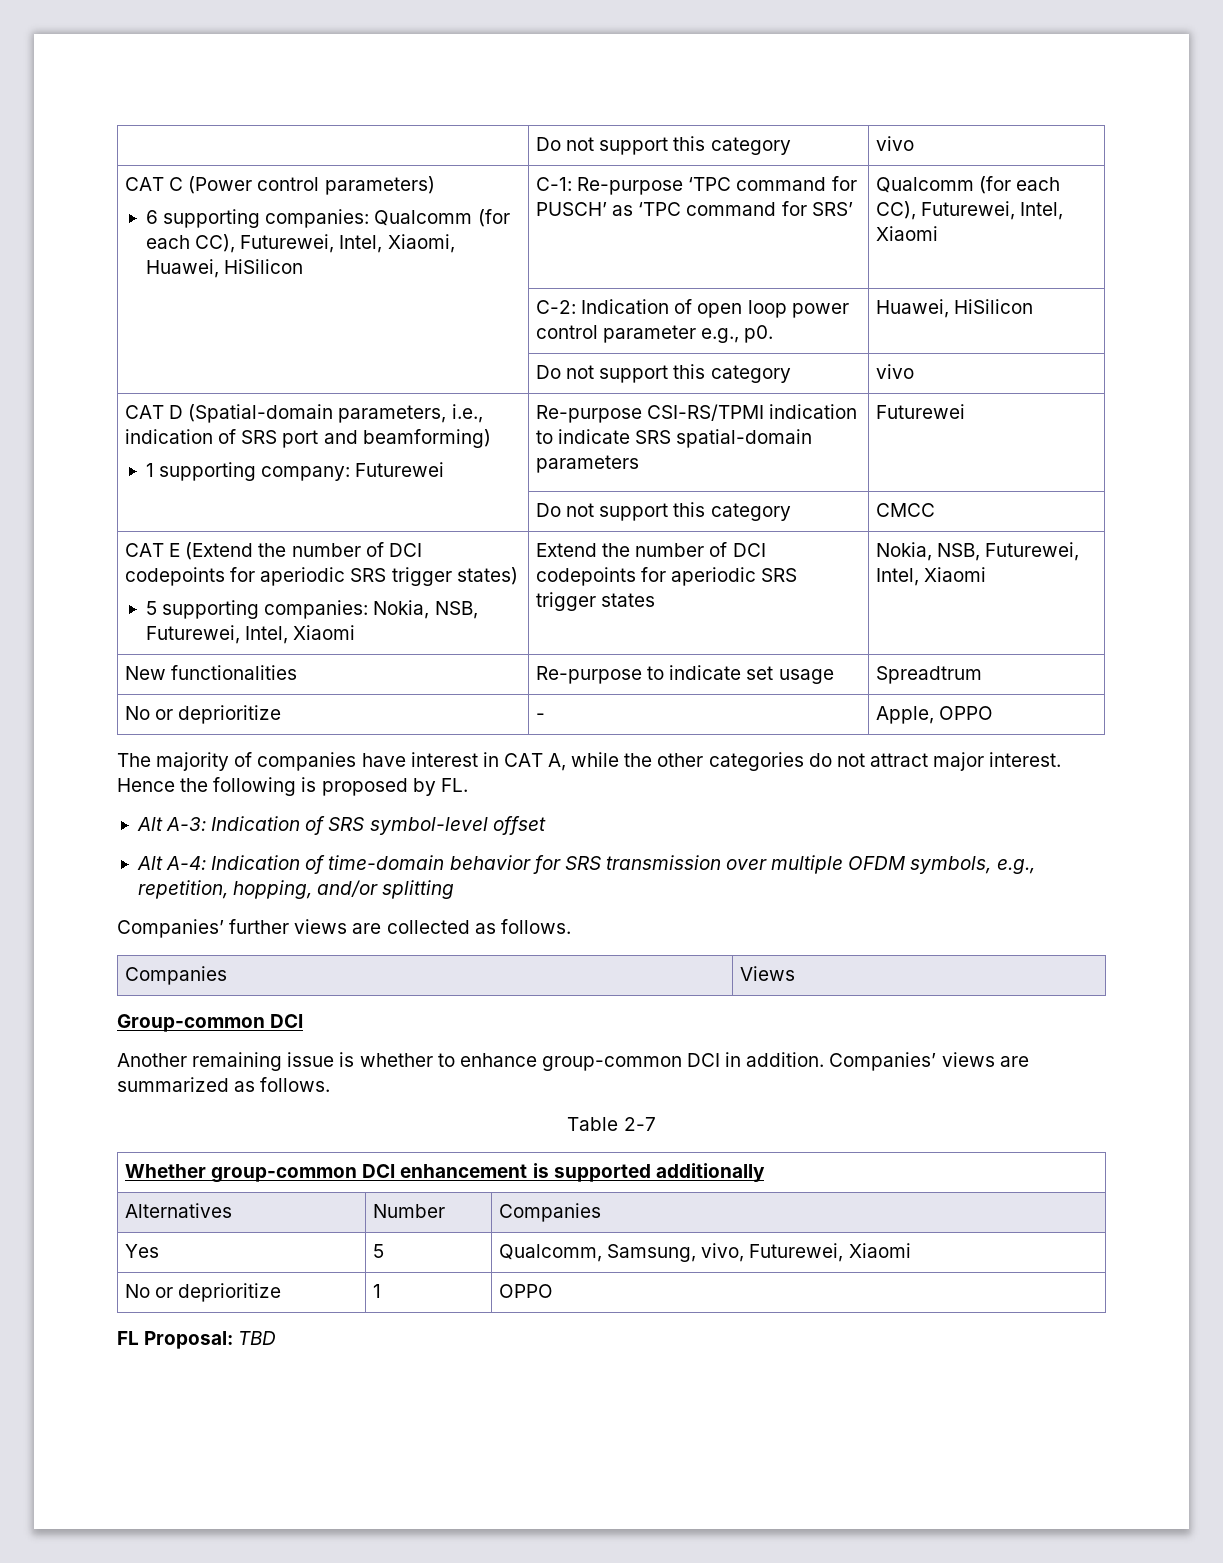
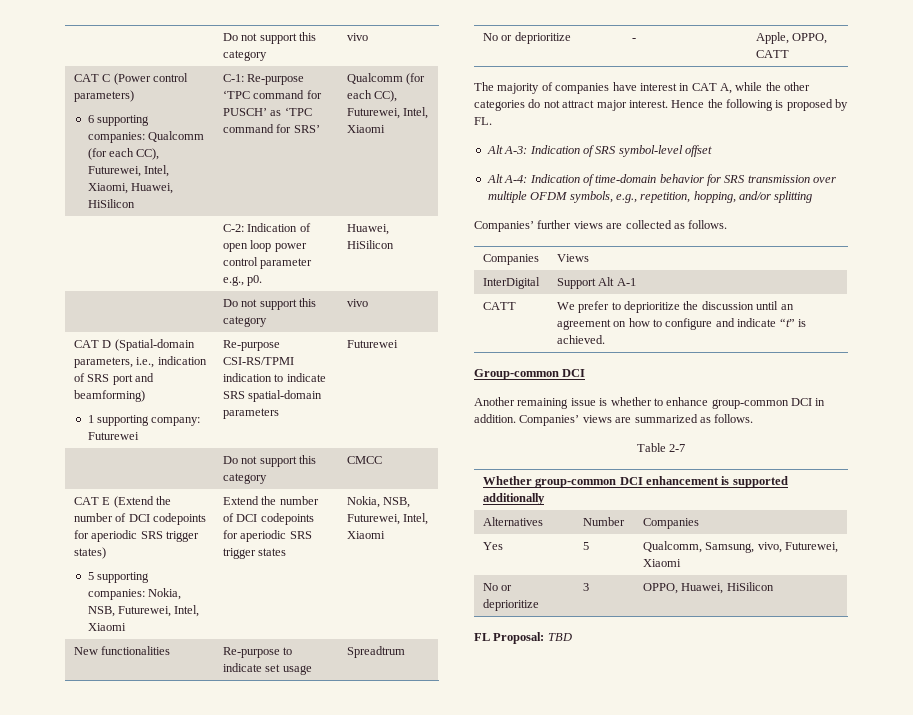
- No or deprioritize | - | Apple, OPPO
+ No or deprioritize | - | Apple, OPPO, CATT
+ InterDigital | Support Alt A-1
+ CATT | We prefer to deprioritize the discussion until an agreement on how to configure and indicate “t” is achieved.
- No or deprioritize | 1 | OPPO
+ No or deprioritize | 3 | OPPO, Huawei, HiSilicon

